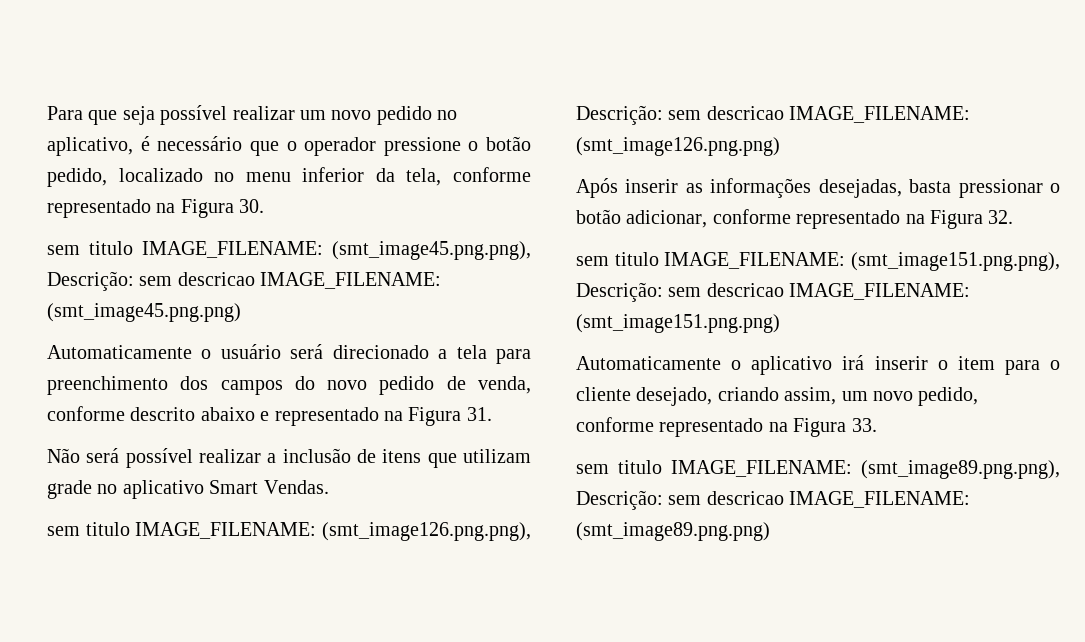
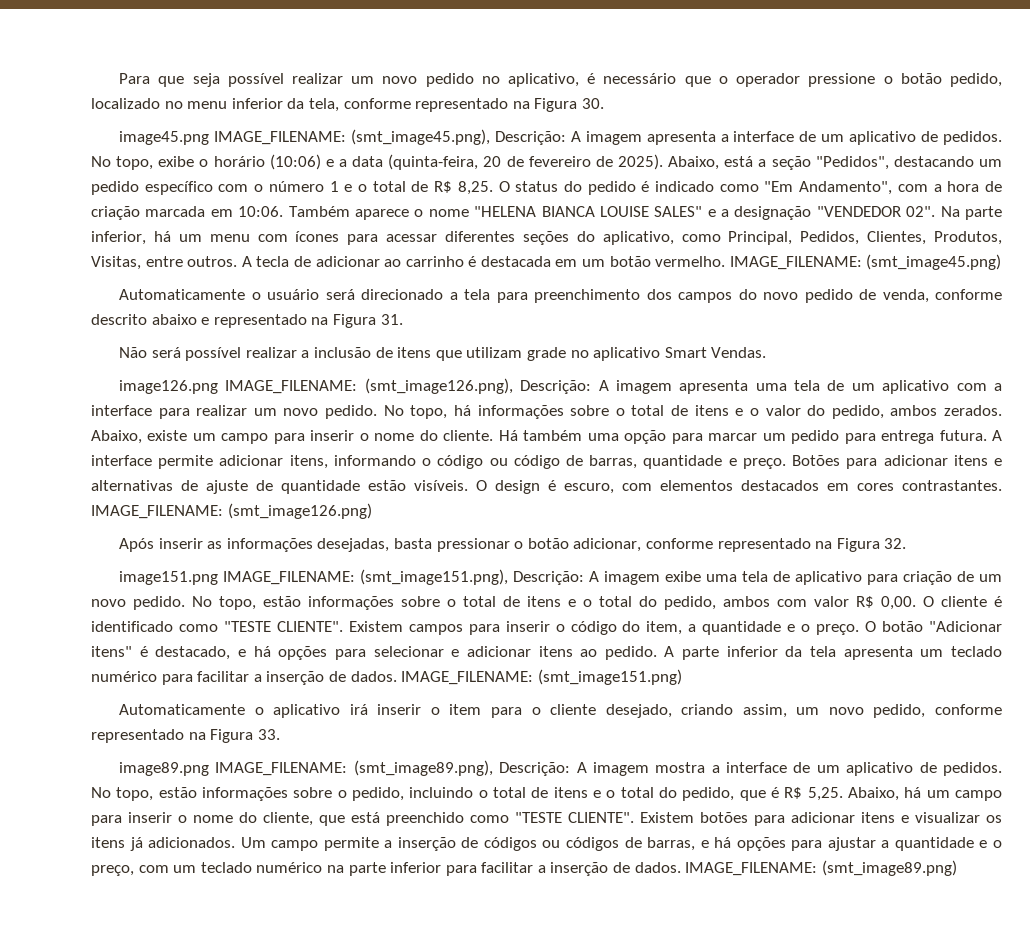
- sem titulo IMAGE_FILENAME: (smt_image45.png.png), Descrição: sem descricao IMAGE_FILENAME: (smt_image45.png.png)
+ image45.png IMAGE_FILENAME: (smt_image45.png), Descrição: A imagem apresenta a interface de um aplicativo de pedidos. No topo, exibe o horário (10:06) e a data (quinta-feira, 20 de fevereiro de 2025). Abaixo, está a seção "Pedidos", destacando um pedido específico com o número 1 e o total de R$ 8,25. O status do pedido é indicado como "Em Andamento", com a hora de criação marcada em 10:06. Também aparece o nome "HELENA BIANCA LOUISE SALES" e a designação "VENDEDOR 02". Na parte inferior, há um menu com ícones para acessar diferentes seções do aplicativo, como Principal, Pedidos, Clientes, Produtos, Visitas, entre outros. A tecla de adicionar ao carrinho é destacada em um botão vermelho. IMAGE_FILENAME: (smt_image45.png)
- sem titulo IMAGE_FILENAME: (smt_image126.png.png), Descrição: sem descricao IMAGE_FILENAME: (smt_image126.png.png)
+ image126.png IMAGE_FILENAME: (smt_image126.png), Descrição: A imagem apresenta uma tela de um aplicativo com a interface para realizar um novo pedido. No topo, há informações sobre o total de itens e o valor do pedido, ambos zerados. Abaixo, existe um campo para inserir o nome do cliente. Há também uma opção para marcar um pedido para entrega futura. A interface permite adicionar itens, informando o código ou código de barras, quantidade e preço. Botões para adicionar itens e alternativas de ajuste de quantidade estão visíveis. O design é escuro, com elementos destacados em cores contrastantes. IMAGE_FILENAME: (smt_image126.png)
- sem titulo IMAGE_FILENAME: (smt_image151.png.png), Descrição: sem descricao IMAGE_FILENAME: (smt_image151.png.png)
+ image151.png IMAGE_FILENAME: (smt_image151.png), Descrição: A imagem exibe uma tela de aplicativo para criação de um novo pedido. No topo, estão informações sobre o total de itens e o total do pedido, ambos com valor R$ 0,00. O cliente é identificado como "TESTE CLIENTE". Existem campos para inserir o código do item, a quantidade e o preço. O botão "Adicionar itens" é destacado, e há opções para selecionar e adicionar itens ao pedido. A parte inferior da tela apresenta um teclado numérico para facilitar a inserção de dados. IMAGE_FILENAME: (smt_image151.png)
- sem titulo IMAGE_FILENAME: (smt_image89.png.png), Descrição: sem descricao IMAGE_FILENAME: (smt_image89.png.png)
+ image89.png IMAGE_FILENAME: (smt_image89.png), Descrição: A imagem mostra a interface de um aplicativo de pedidos. No topo, estão informações sobre o pedido, incluindo o total de itens e o total do pedido, que é R$ 5,25. Abaixo, há um campo para inserir o nome do cliente, que está preenchido como "TESTE CLIENTE". Existem botões para adicionar itens e visualizar os itens já adicionados. Um campo permite a inserção de códigos ou códigos de barras, e há opções para ajustar a quantidade e o preço, com um teclado numérico na parte inferior para facilitar a inserção de dados. IMAGE_FILENAME: (smt_image89.png)

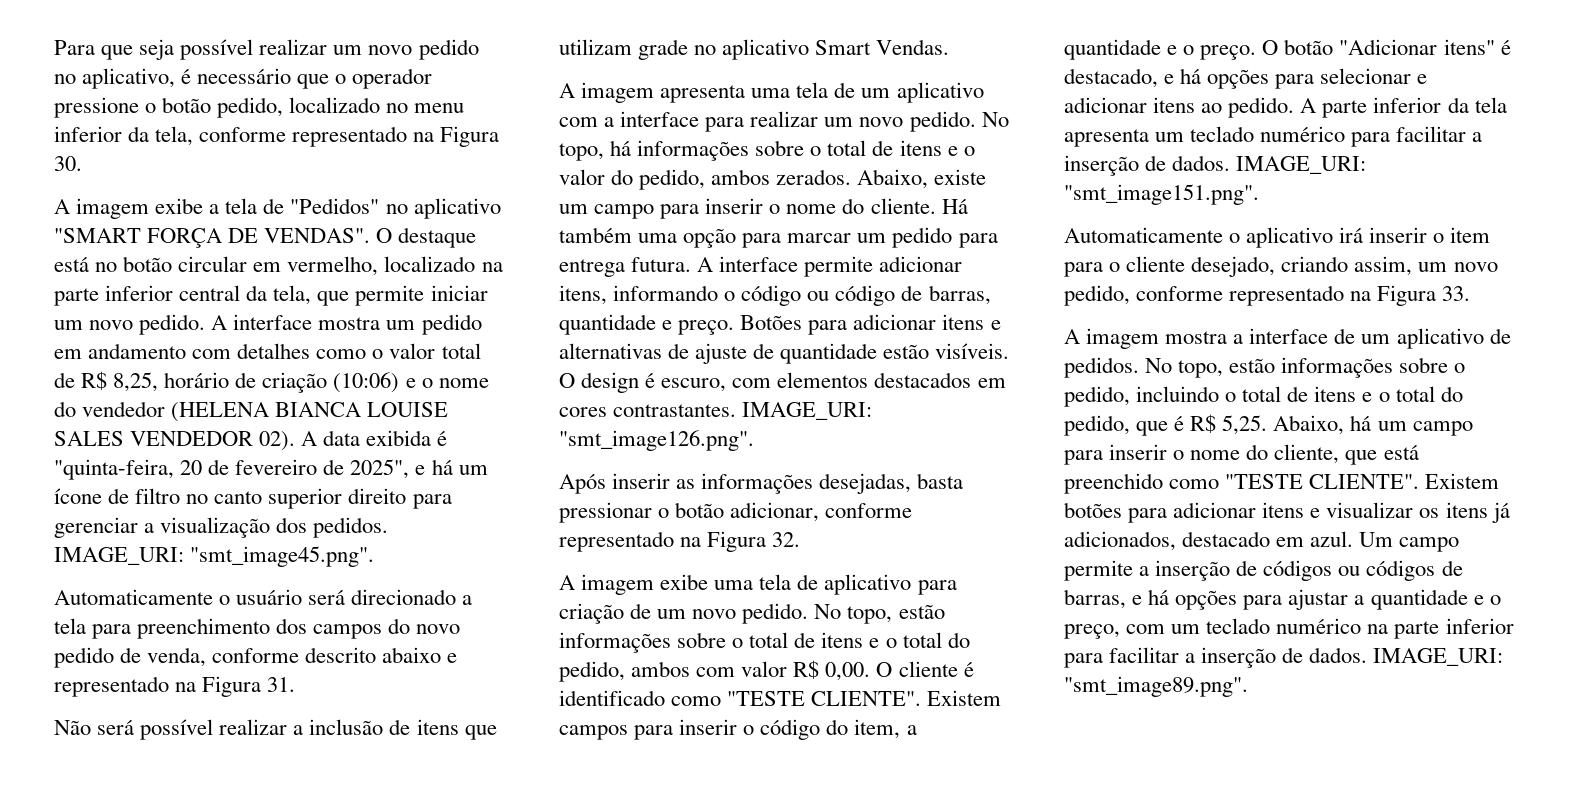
- image45.png IMAGE_FILENAME: (smt_image45.png), Descrição: A imagem apresenta a interface de um aplicativo de pedidos. No topo, exibe o horário (10:06) e a data (quinta-feira, 20 de fevereiro de 2025). Abaixo, está a seção "Pedidos", destacando um pedido específico com o número 1 e o total de R$ 8,25. O status do pedido é indicado como "Em Andamento", com a hora de criação marcada em 10:06. Também aparece o nome "HELENA BIANCA LOUISE SALES" e a designação "VENDEDOR 02". Na parte inferior, há um menu com ícones para acessar diferentes seções do aplicativo, como Principal, Pedidos, Clientes, Produtos, Visitas, entre outros. A tecla de adicionar ao carrinho é destacada em um botão vermelho. IMAGE_FILENAME: (smt_image45.png)
+ A imagem exibe a tela de "Pedidos" no aplicativo "SMART FORÇA DE VENDAS". O destaque está no botão circular em vermelho, localizado na parte inferior central da tela, que permite iniciar um novo pedido. A interface mostra um pedido em andamento com detalhes como o valor total de R$ 8,25, horário de criação (10:06) e o nome do vendedor (HELENA BIANCA LOUISE SALES VENDEDOR 02). A data exibida é "quinta-feira, 20 de fevereiro de 2025", e há um ícone de filtro no canto superior direito para gerenciar a visualização dos pedidos. IMAGE_URI: "smt_image45.png".
- image126.png IMAGE_FILENAME: (smt_image126.png), Descrição: A imagem apresenta uma tela de um aplicativo com a interface para realizar um novo pedido.
+ A imagem apresenta uma tela de um aplicativo com a interface para realizar um novo pedido.
- IMAGE_FILENAME: (smt_image126.png)
+ IMAGE_URI: "smt_image126.png".
- image151.png IMAGE_FILENAME: (smt_image151.png), Descrição: A imagem exibe uma tela de aplicativo para criação de um novo pedido.
+ A imagem exibe uma tela de aplicativo para criação de um novo pedido.
- IMAGE_FILENAME: (smt_image151.png)
+ IMAGE_URI: "smt_image151.png".
- image89.png IMAGE_FILENAME: (smt_image89.png), Descrição: A imagem mostra a interface de um aplicativo de pedidos.
+ A imagem mostra a interface de um aplicativo de pedidos.
- Existem botões para adicionar itens e visualizar os itens já adicionados.
+ Existem botões para adicionar itens e visualizar os itens já adicionados, destacado em azul.
- IMAGE_FILENAME: (smt_image89.png)
+ IMAGE_URI: "smt_image89.png".

